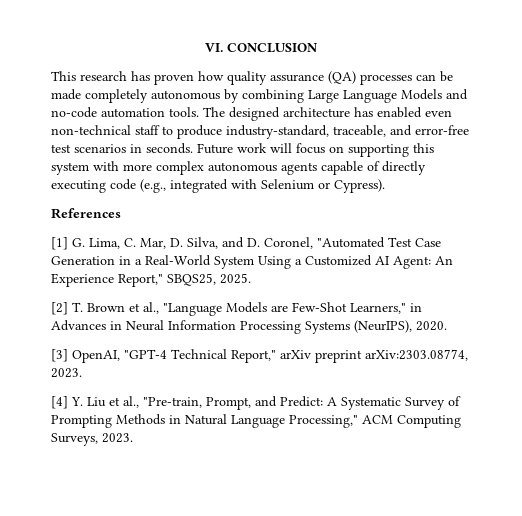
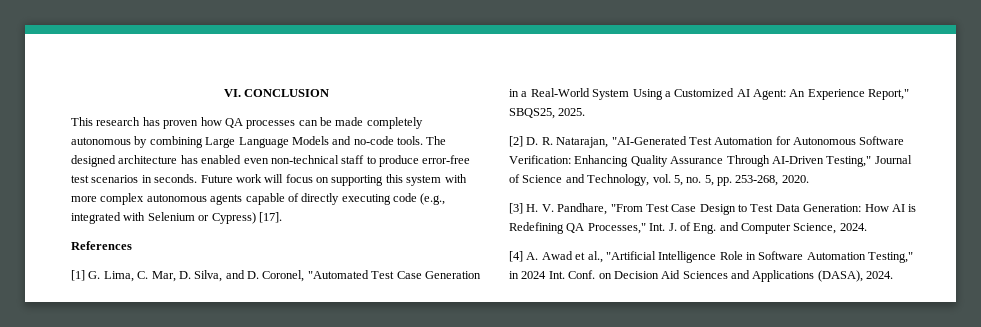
- This research has proven how quality assurance (QA) processes can be made completely autonomous by combining Large Language Models and no-code automation tools.
+ This research has proven how QA processes can be made completely autonomous by combining Large Language Models and no-code tools.
- The designed architecture has enabled even non-technical staff to produce industry-standard, traceable, and error-free test scenarios in seconds.
+ The designed architecture has enabled even non-technical staff to produce error-free test scenarios in seconds.
- Future work will focus on supporting this system with more complex autonomous agents capable of directly executing code (e.g., integrated with Selenium or Cypress).
+ Future work will focus on supporting this system with more complex autonomous agents capable of directly executing code (e.g., integrated with Selenium or Cypress) [17].
- [2] T. Brown et al., "Language Models are Few-Shot Learners," in Advances in Neural Information Processing Systems (NeurIPS), 2020.
- [3] OpenAI, "GPT-4 Technical Report," arXiv preprint arXiv:2303.08774, 2023.
- [4] Y. Liu et al., "Pre-train, Prompt, and Predict: A Systematic Survey of Prompting Methods in Natural Language Processing," ACM Computing Surveys, 2023.
+ [2] D. R. Natarajan, "AI-Generated Test Automation for Autonomous Software Verification: Enhancing Quality Assurance Through AI-Driven Testing," Journal of Science and Technology, vol. 5, no. 5, pp. 253-268, 2020.
+ [3] H. V. Pandhare, "From Test Case Design to Test Data Generation: How AI is Redefining QA Processes," Int. J. of Eng. and Computer Science, 2024.
+ [4] A. Awad et al., "Artificial Intelligence Role in Software Automation Testing," in 2024 Int. Conf. on Decision Aid Sciences and Applications (DASA), 2024.

